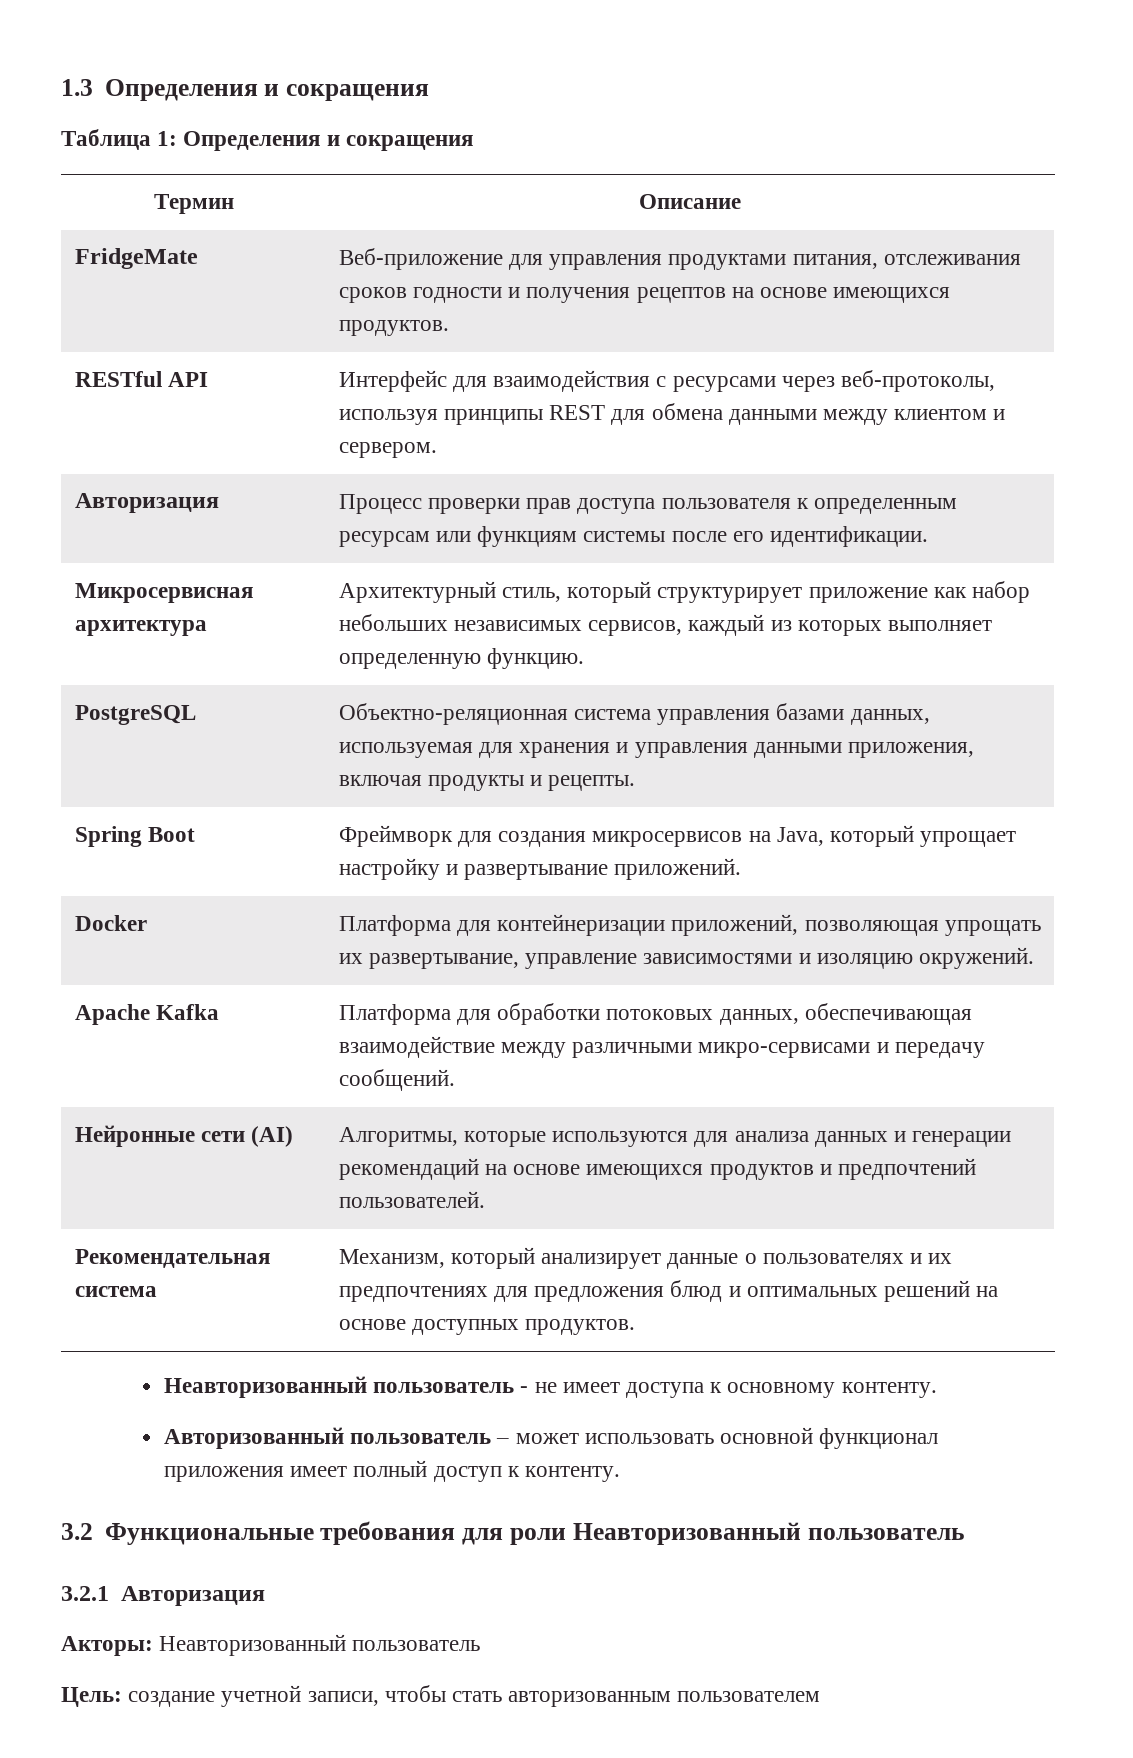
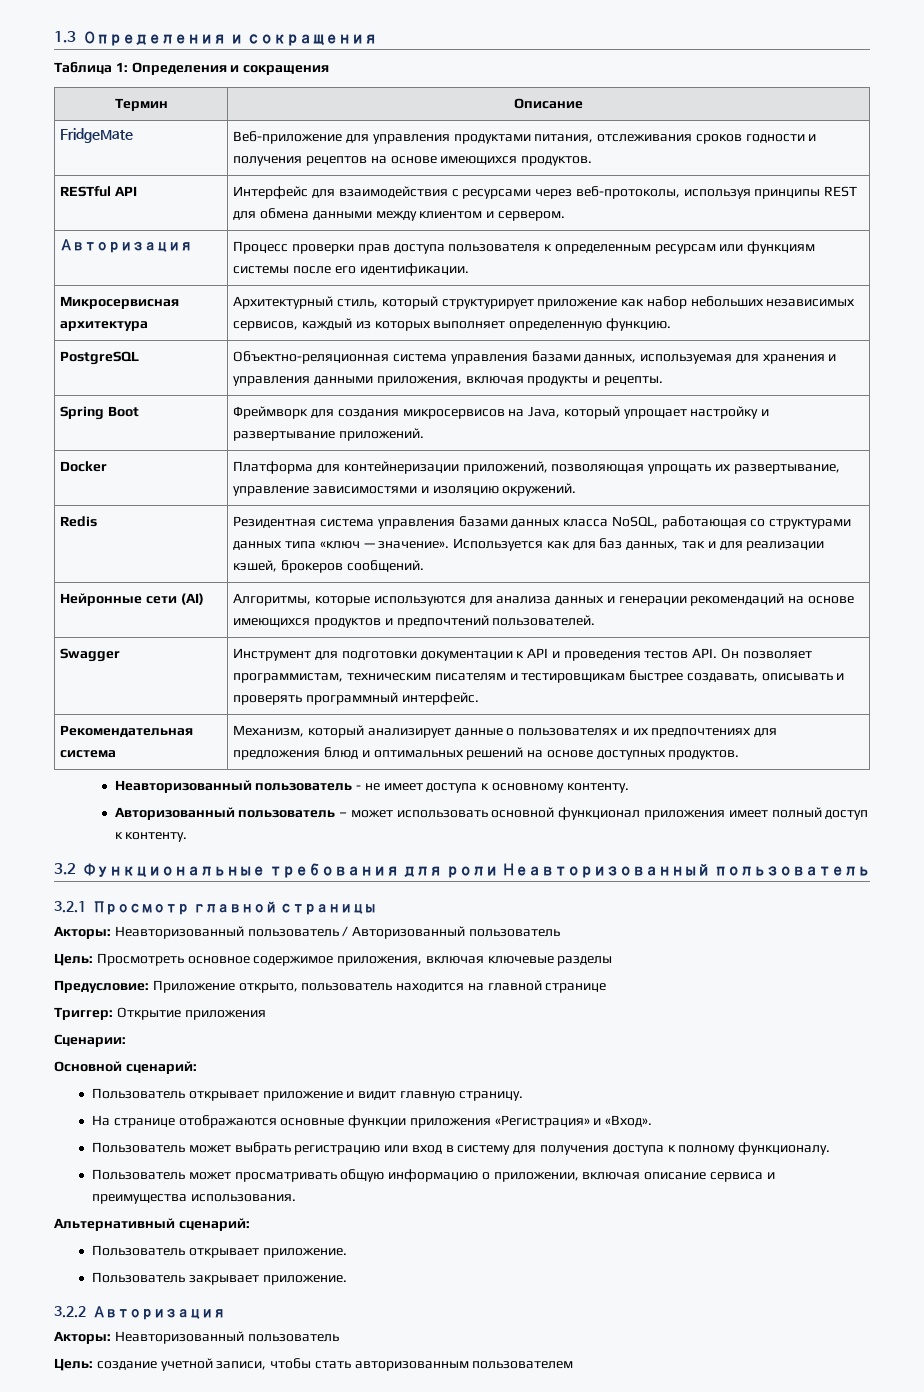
- Apache Kafka | Платформа для обработки потоковых данных, обеспечивающая взаимодействие между различными микро-сервисами и передачу сообщений.
+ Redis | Резидентная система управления базами данных класса NoSQL, работающая со структурами данных типа «ключ — значение». Используется как для баз данных, так и для реализации кэшей, брокеров сообщений.
+ Swagger | Инструмент для подготовки документации к API и проведения тестов API. Он позволяет программистам, техническим писателям и тестировщикам быстрее создавать, описывать и проверять программный интерфейс.
- 3.2.1 Авторизация
+ 3.2.1 Просмотр главной страницы
+ Акторы: Неавторизованный пользователь / Авторизованный пользователь
+ Цель: Просмотреть основное содержимое приложения, включая ключевые разделы
+ Предусловие: Приложение открыто, пользователь находится на главной странице
+ Триггер: Открытие приложения
+ Сценарии:
+ Основной сценарий:
+ Пользователь открывает приложение и видит главную страницу.
+ На странице отображаются основные функции приложения «Регистрация» и «Вход».
+ Пользователь может выбрать регистрацию или вход в систему для получения доступа к полному функционалу.
+ Пользователь может просматривать общую информацию о приложении, включая описание сервиса и преимущества использования.
+ Альтернативный сценарий:
+ Пользователь открывает приложение.
+ Пользователь закрывает приложение.
+ 3.2.2 Авторизация

